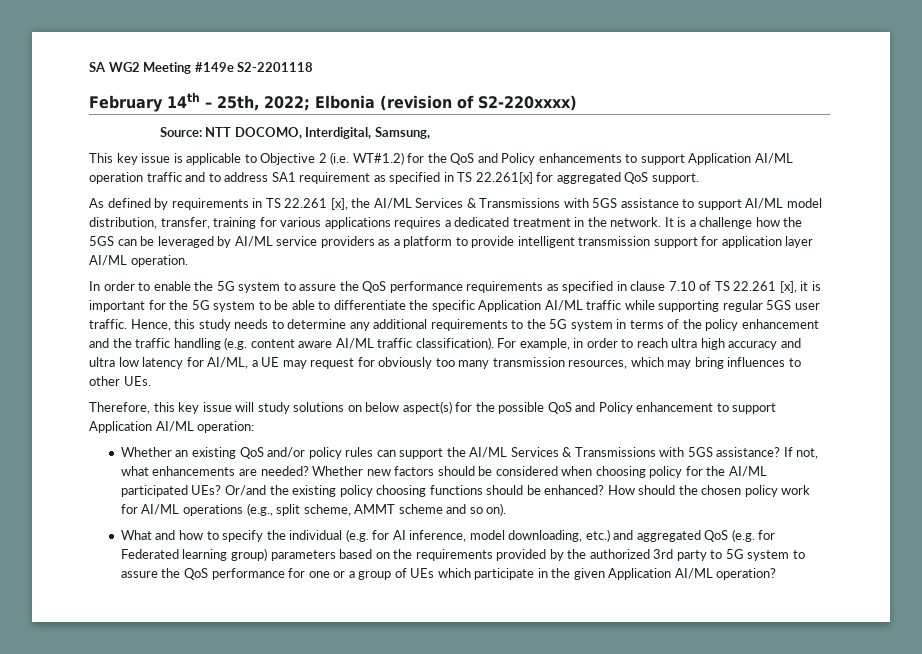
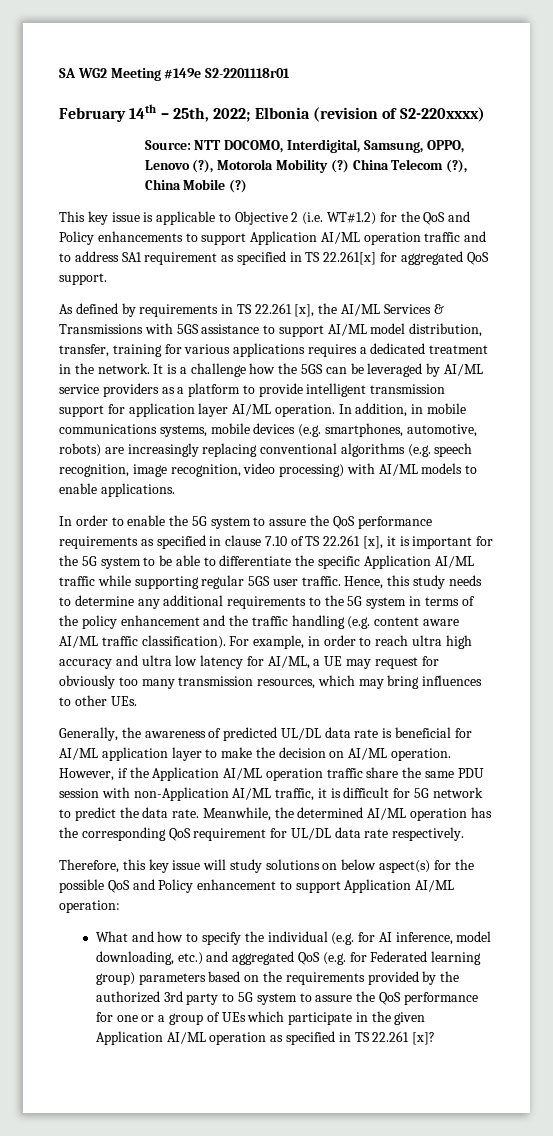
- SA WG2 Meeting #149e S2-2201118
+ SA WG2 Meeting #149e S2-2201118r01
- Source: NTT DOCOMO, Interdigital, Samsung,
+ Source: NTT DOCOMO, Interdigital, Samsung, OPPO, Lenovo (?), Motorola Mobility (?) China Telecom (?), China Mobile (?)
+ In addition, in mobile communications systems, mobile devices (e.g. smartphones, automotive, robots) are increasingly replacing conventional algorithms (e.g. speech recognition, image recognition, video processing) with AI/ML models to enable applications.
+ Generally, the awareness of predicted UL/DL data rate is beneficial for AI/ML application layer to make the decision on AI/ML operation. However, if the Application AI/ML operation traffic share the same PDU session with non-Application AI/ML traffic, it is difficult for 5G network to predict the data rate. Meanwhile, the determined AI/ML operation has the corresponding QoS requirement for UL/DL data rate respectively.
- Whether an existing QoS and/or policy rules can support the AI/ML Services & Transmissions with 5GS assistance? If not, what enhancements are needed? Whether new factors should be considered when choosing policy for the AI/ML participated UEs? Or/and the existing policy choosing functions should be enhanced? How should the chosen policy work for AI/ML operations (e.g., split scheme, AMMT scheme and so on).
- What and how to specify the individual (e.g. for AI inference, model downloading, etc.) and aggregated QoS (e.g. for Federated learning group) parameters based on the requirements provided by the authorized 3rd party to 5G system to assure the QoS performance for one or a group of UEs which participate in the given Application AI/ML operation?
+ What and how to specify the individual (e.g. for AI inference, model downloading, etc.) and aggregated QoS (e.g. for Federated learning group) parameters based on the requirements provided by the authorized 3rd party to 5G system to assure the QoS performance for one or a group of UEs which participate in the given Application AI/ML operation as specified in TS 22.261 [x]?

